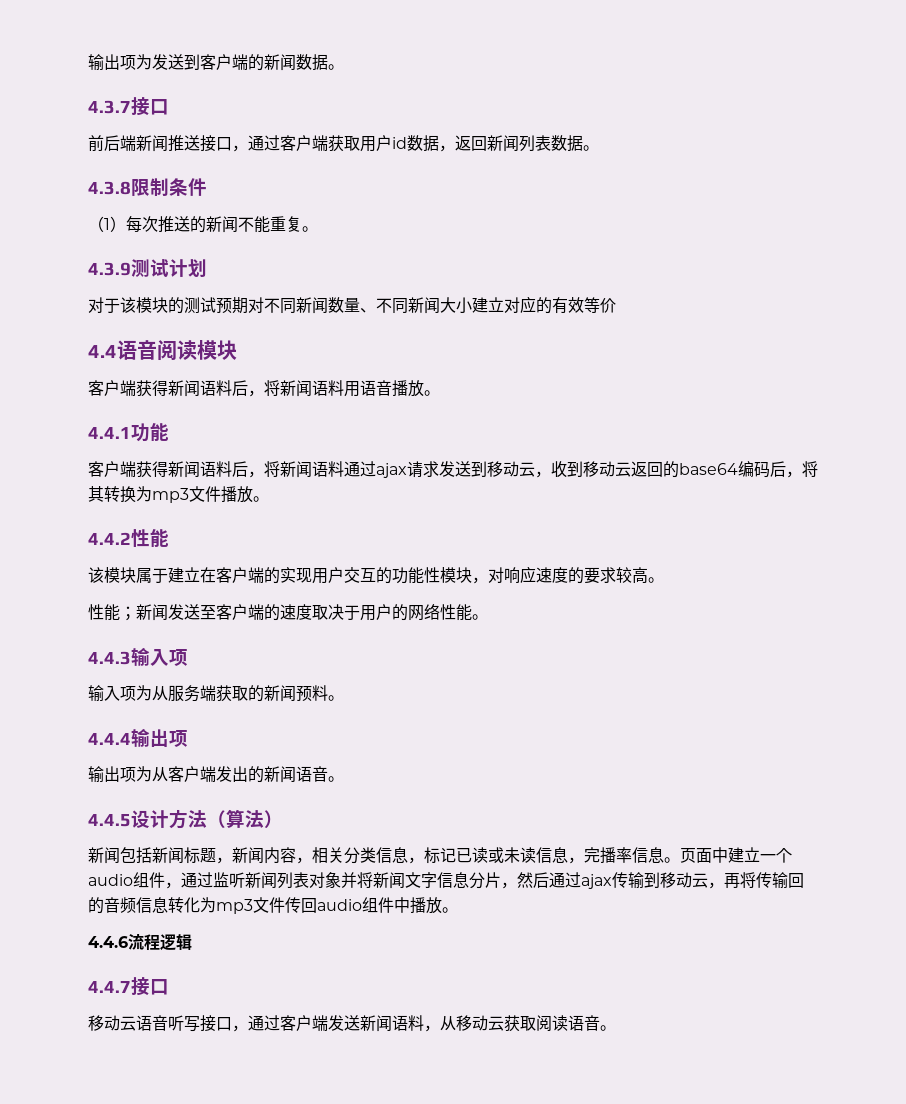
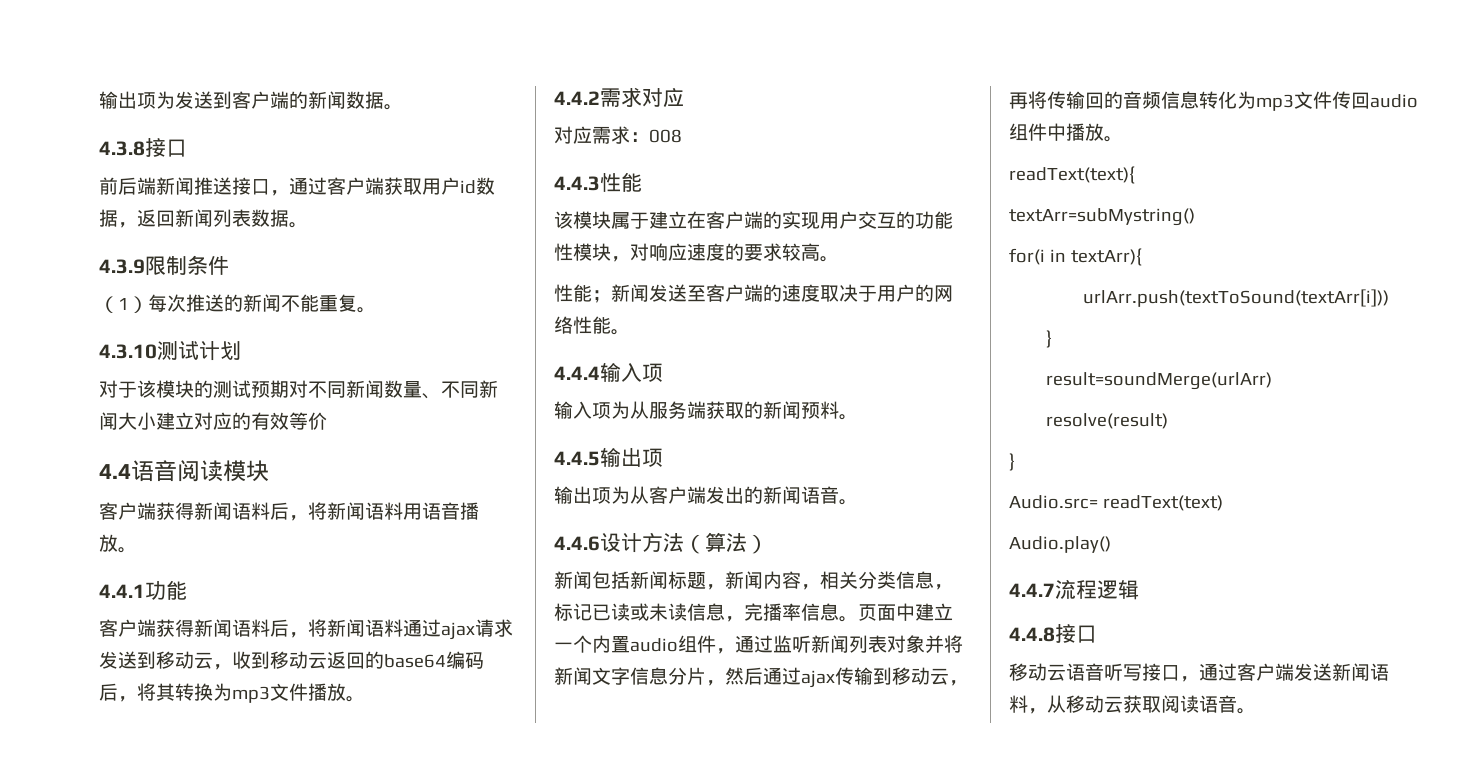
- 4.3.7接口
+ 4.3.8接口
- 4.3.8限制条件
+ 4.3.9限制条件
- 4.3.9测试计划
+ 4.3.10测试计划
- 4.4.2性能
+ 4.4.2需求对应
+ 对应需求：008
+ 4.4.3性能
- 4.4.3输入项
+ 4.4.4输入项
- 4.4.4输出项
+ 4.4.5输出项
- 4.4.5设计方法（算法）
+ 4.4.6设计方法（算法）
- 页面中建立一个audio组件，通过监听新闻列表对象并将新闻文字信息分片，然后通过ajax传输到移动云，再将传输回的音频信息转化为mp3文件传回audio组件中播放。
+ 页面中建立一个内置audio组件，通过监听新闻列表对象并将新闻文字信息分片，然后通过ajax传输到移动云，再将传输回的音频信息转化为mp3文件传回audio组件中播放。
- 4.4.6流程逻辑
+ readText(text){
+ textArr=subMystring()
+ for(i in textArr){
+ urlArr.push(textToSound(textArr[i]))
+ }
+ result=soundMerge(urlArr)
+ resolve(result)
+ }
+ Audio.src= readText(text)
+ Audio.play()
+ 4.4.7流程逻辑
- 4.4.7接口
+ 4.4.8接口

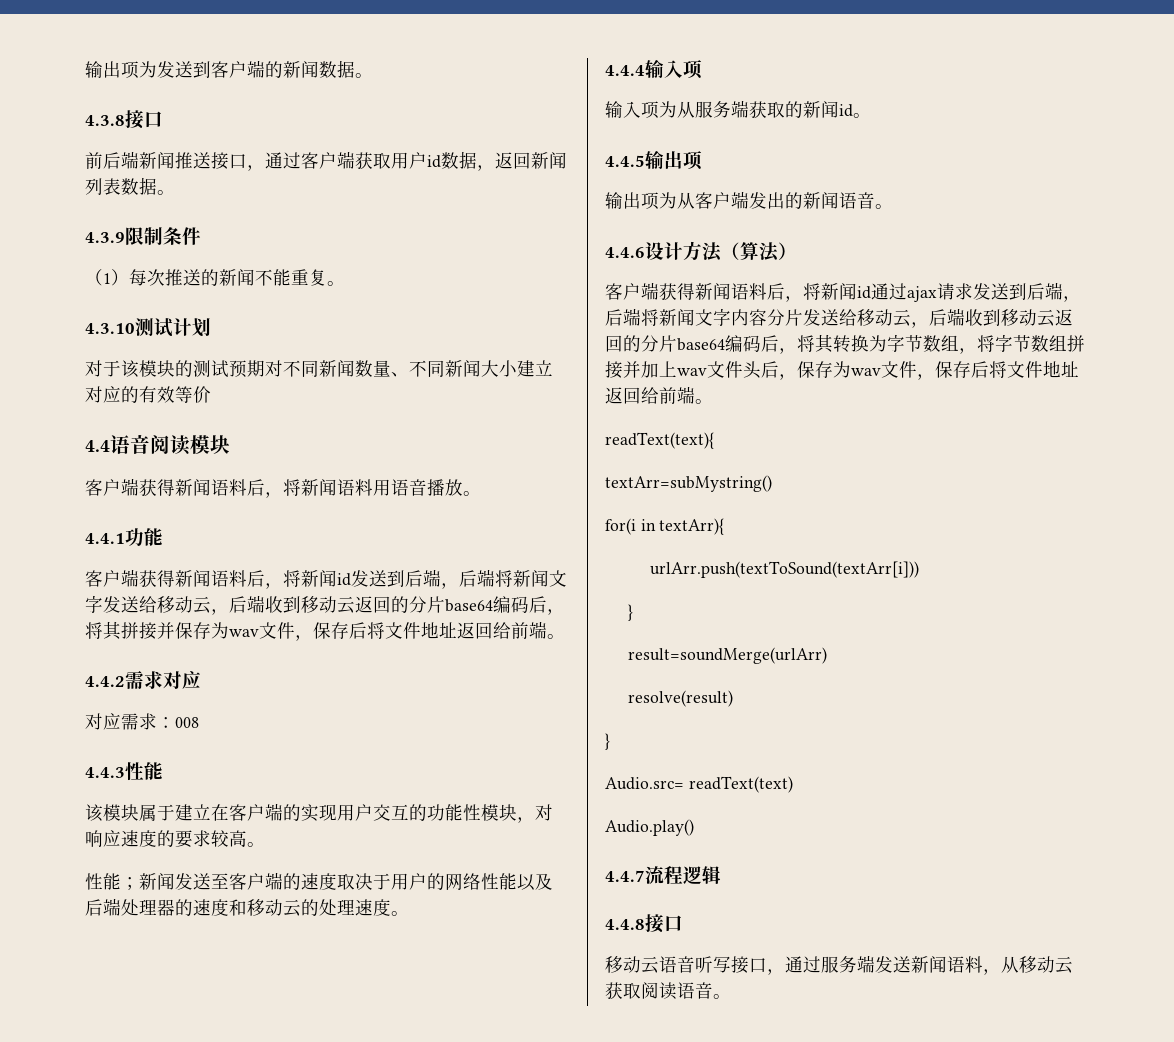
- 客户端获得新闻语料后，将新闻语料通过ajax请求发送到移动云，收到移动云返回的base64编码后，将其转换为mp3文件播放。
+ 客户端获得新闻语料后，将新闻id发送到后端，后端将新闻文字发送给移动云，后端收到移动云返回的分片base64编码后，将其拼接并保存为wav文件，保存后将文件地址返回给前端。
- 性能；新闻发送至客户端的速度取决于用户的网络性能。
+ 性能；新闻发送至客户端的速度取决于用户的网络性能以及后端处理器的速度和移动云的处理速度。
- 输入项为从服务端获取的新闻预料。
+ 输入项为从服务端获取的新闻id。
- 新闻包括新闻标题，新闻内容，相关分类信息，标记已读或未读信息，完播率信息。页面中建立一个内置audio组件，通过监听新闻列表对象并将新闻文字信息分片，然后通过ajax传输到移动云，再将传输回的音频信息转化为mp3文件传回audio组件中播放。
+ 客户端获得新闻语料后，将新闻id通过ajax请求发送到后端，后端将新闻文字内容分片发送给移动云，后端收到移动云返回的分片base64编码后，将其转换为字节数组，将字节数组拼接并加上wav文件头后，保存为wav文件，保存后将文件地址返回给前端。
- 移动云语音听写接口，通过客户端发送新闻语料，从移动云获取阅读语音。
+ 移动云语音听写接口，通过服务端发送新闻语料，从移动云获取阅读语音。

